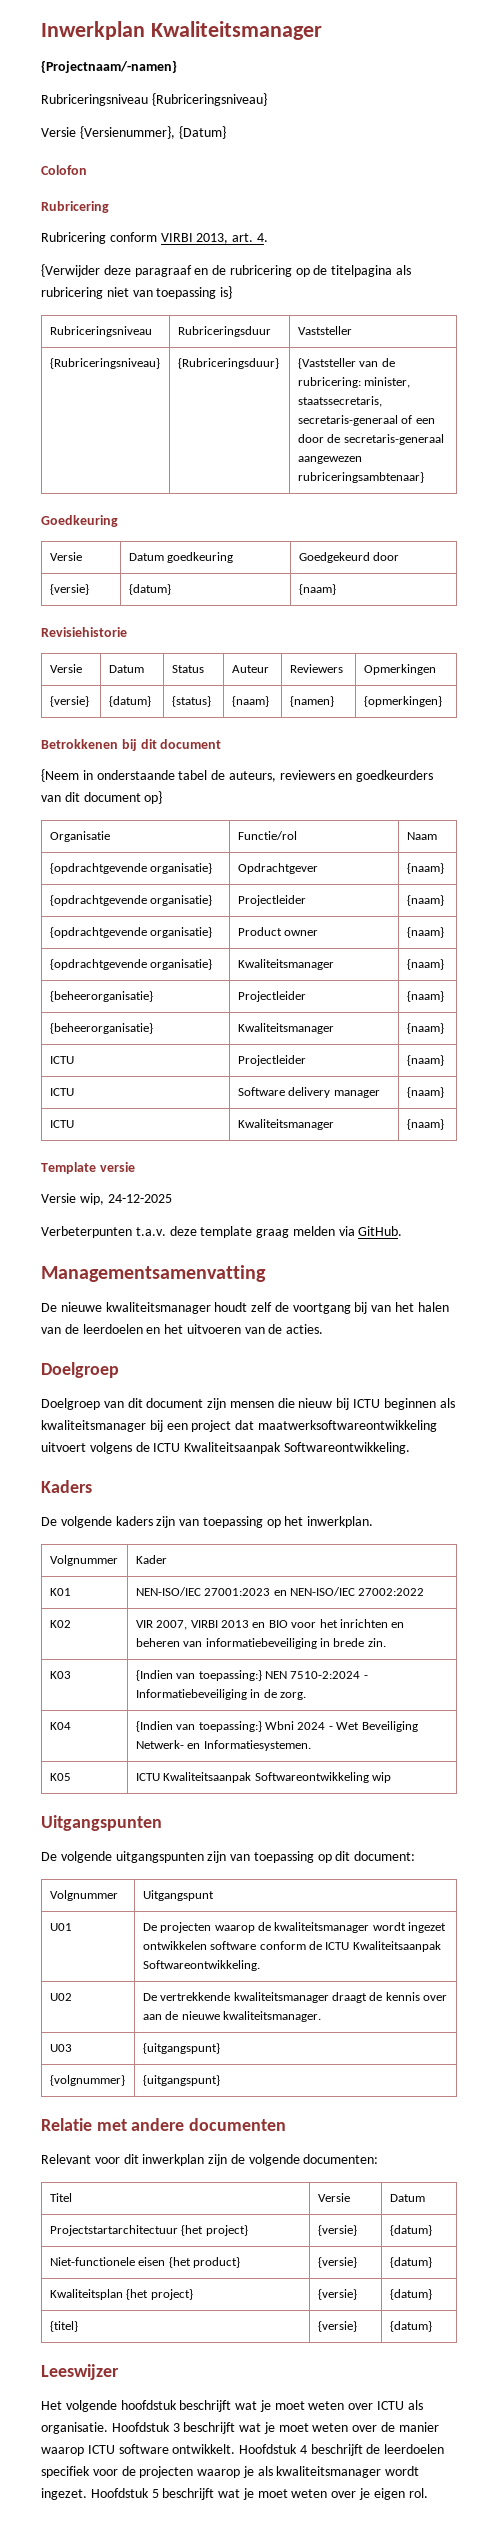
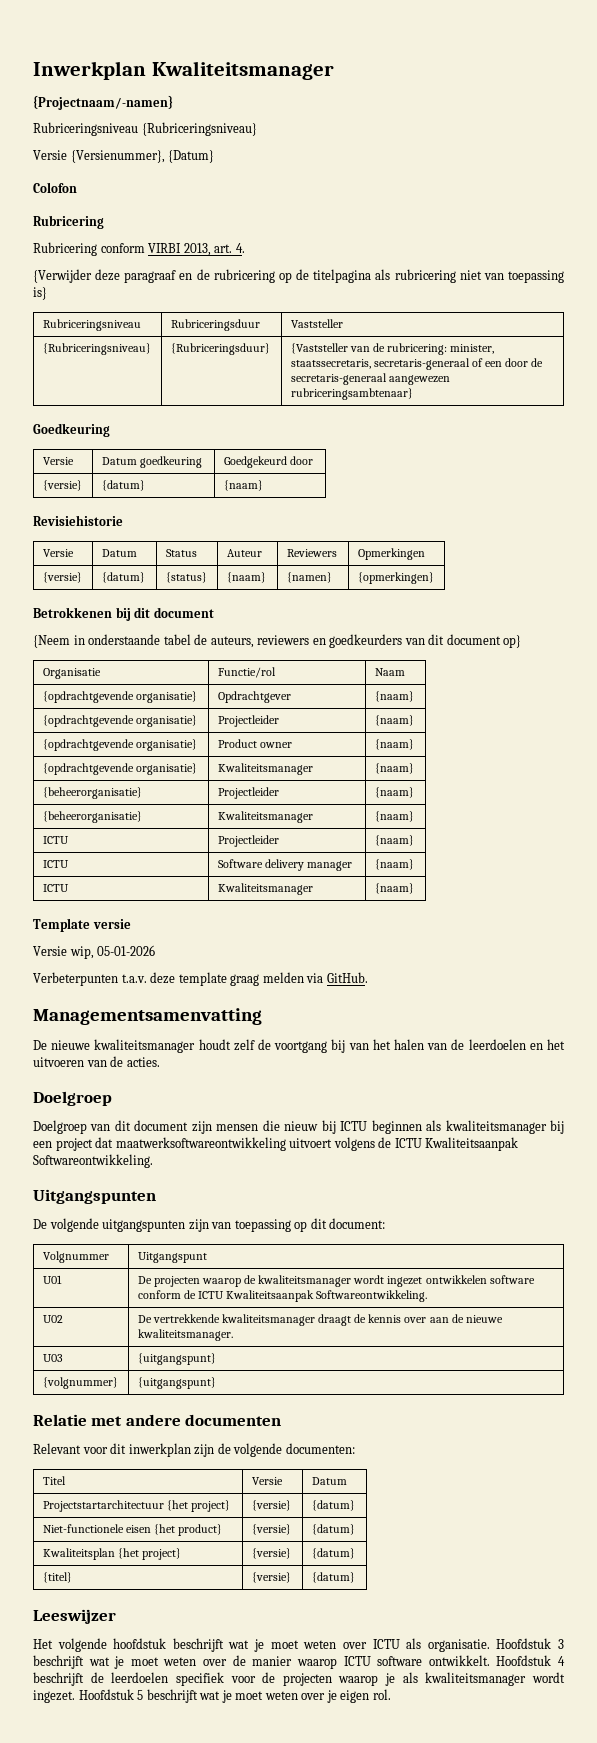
- Versie wip, 24-12-2025
+ Versie wip, 05-01-2026
- Kaders
- De volgende kaders zijn van toepassing op het inwerkplan.
- Volgnummer | Kader
- K01 | NEN-ISO/IEC 27001:2023 en NEN-ISO/IEC 27002:2022
- K02 | VIR 2007, VIRBI 2013 en BIO voor het inrichten en beheren van informatiebeveiliging in brede zin.
- K03 | {Indien van toepassing:} NEN 7510-2:2024 - Informatiebeveiliging in de zorg.
- K04 | {Indien van toepassing:} Wbni 2024 - Wet Beveiliging Netwerk- en Informatiesystemen.
- K05 | ICTU Kwaliteitsaanpak Softwareontwikkeling wip

